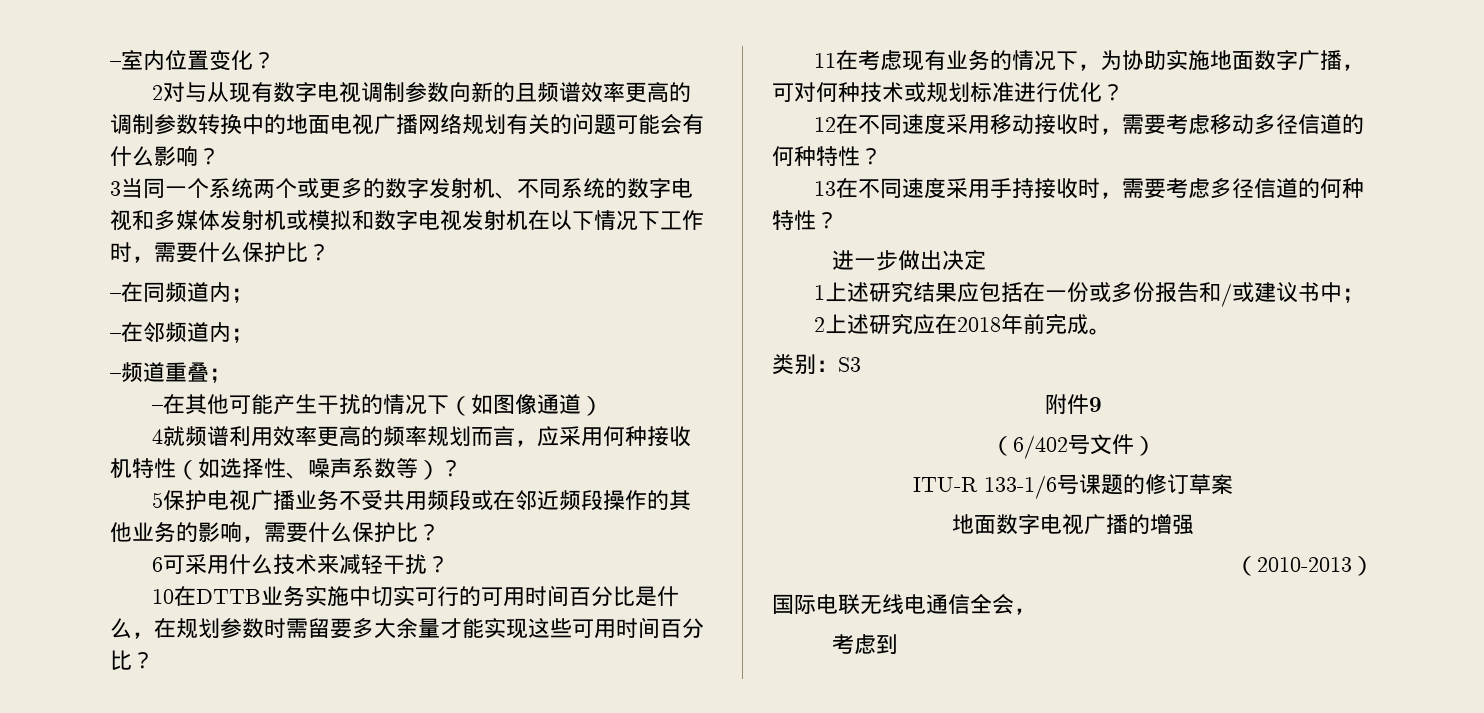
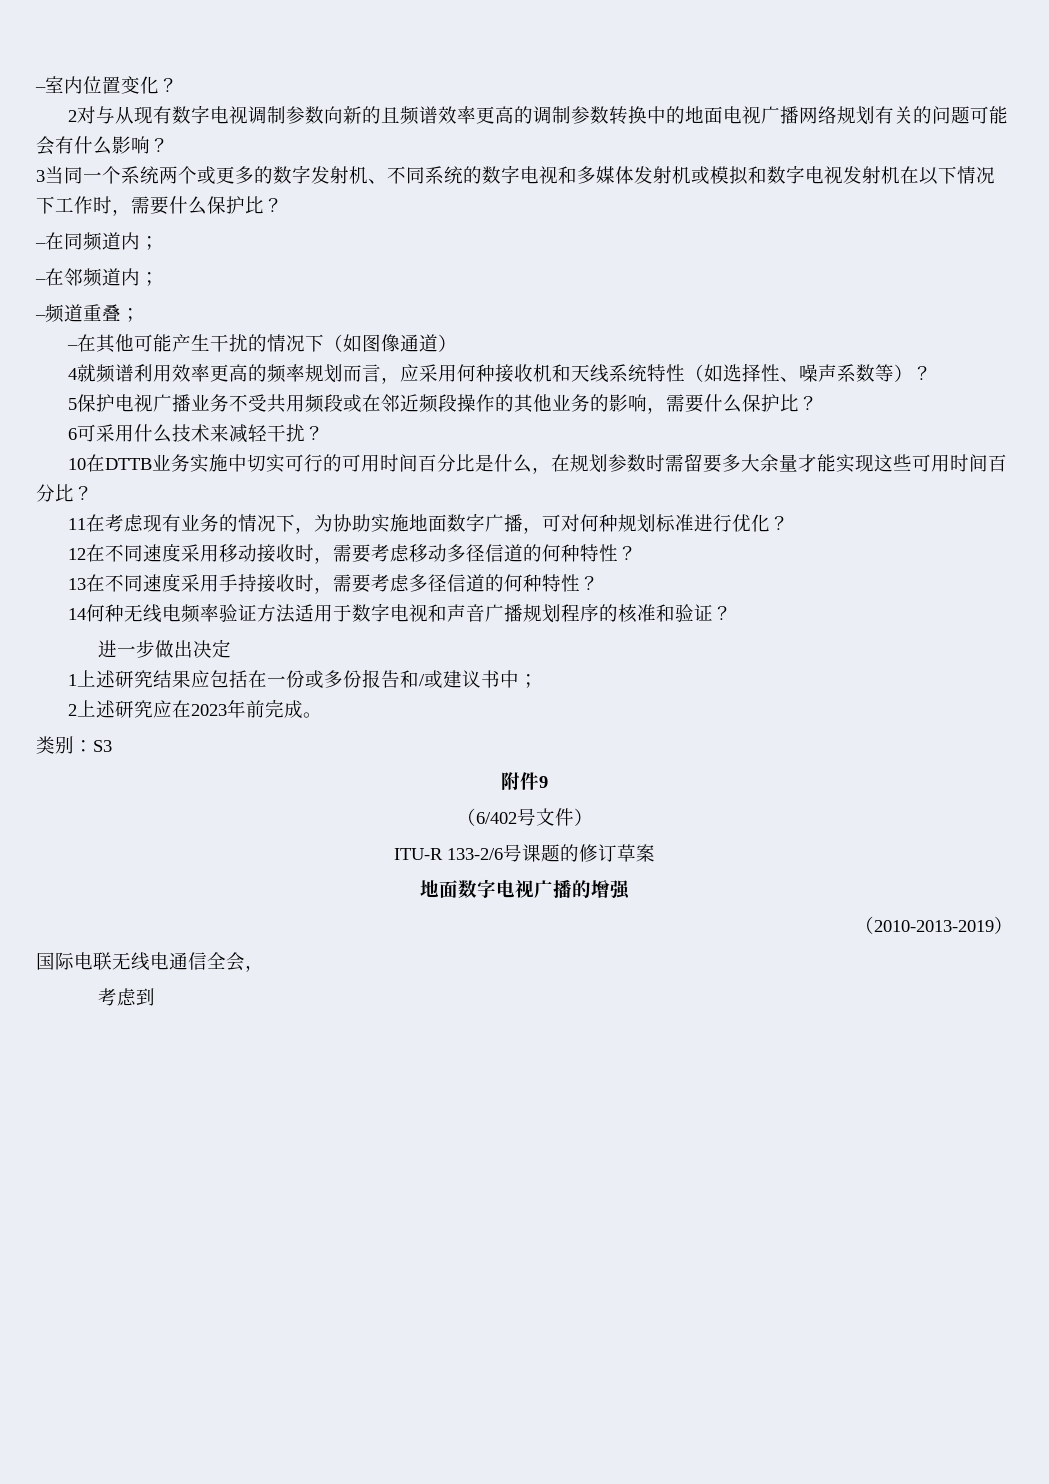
- 4就频谱利用效率更高的频率规划而言，应采用何种接收机特性（如选择性、噪声系数等）？
+ 4就频谱利用效率更高的频率规划而言，应采用何种接收机和天线系统特性（如选择性、噪声系数等）？
- 11在考虑现有业务的情况下，为协助实施地面数字广播，可对何种技术或规划标准进行优化？
+ 11在考虑现有业务的情况下，为协助实施地面数字广播，可对何种规划标准进行优化？
+ 14何种无线电频率验证方法适用于数字电视和声音广播规划程序的核准和验证？
- 2上述研究应在2018年前完成。
+ 2上述研究应在2023年前完成。
- ITU-R 133-1/6号课题的修订草案
+ ITU-R 133-2/6号课题的修订草案
- （2010-2013）
+ （2010-2013-2019）

